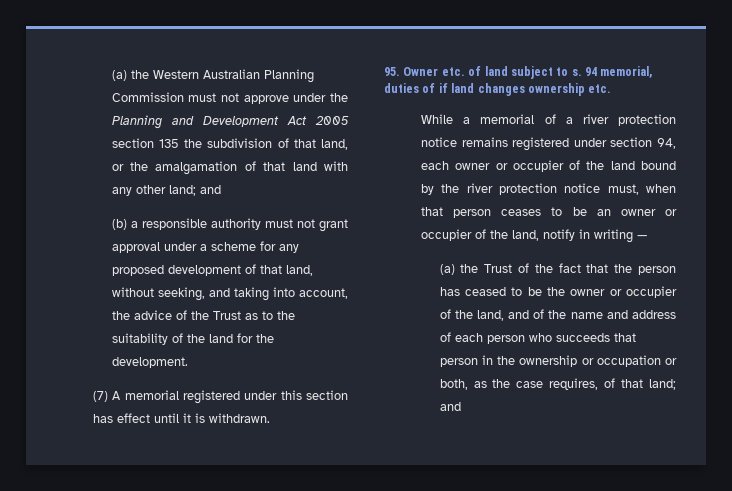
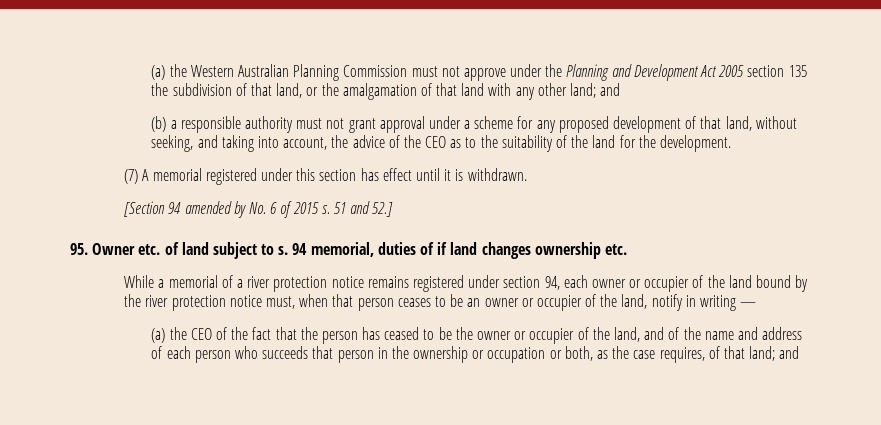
- (b) a responsible authority must not grant approval under a scheme for any proposed development of that land, without seeking, and taking into account, the advice of the Trust as to the suitability of the land for the development.
+ (b) a responsible authority must not grant approval under a scheme for any proposed development of that land, without seeking, and taking into account, the advice of the CEO as to the suitability of the land for the development.
+ [Section 94 amended by No. 6 of 2015 s. 51 and 52.]
- (a) the Trust of the fact that the person has ceased to be the owner or occupier of the land, and of the name and address of each person who succeeds that person in the ownership or occupation or both, as the case requires, of that land; and
+ (a) the CEO of the fact that the person has ceased to be the owner or occupier of the land, and of the name and address of each person who succeeds that person in the ownership or occupation or both, as the case requires, of that land; and

